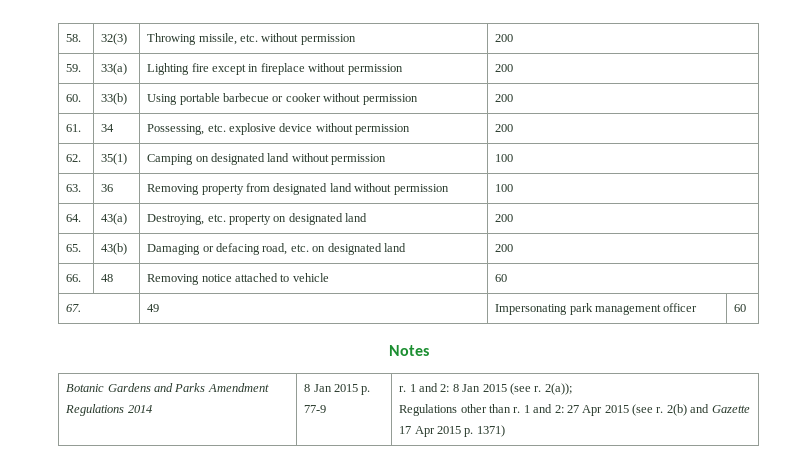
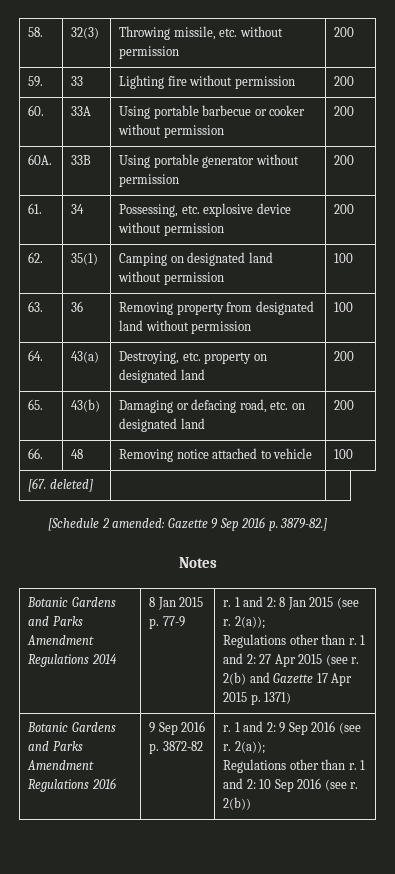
- 59. | 33(a) | Lighting fire except in fireplace without permission | 200
+ 59. | 33 | Lighting fire without permission | 200
- 60. | 33(b) | Using portable barbecue or cooker without permission | 200
+ 60. | 33A | Using portable barbecue or cooker without permission | 200
+ 60A. | 33B | Using portable generator without permission | 200
- 66. | 48 | Removing notice attached to vehicle | 60
- 67. | 49 | Impersonating park management officer | 60
+ 66. | 48 | Removing notice attached to vehicle | 100
+ [67. deleted] | |
+ [Schedule 2 amended: Gazette 9 Sep 2016 p. 3879-82.]
+ Botanic Gardens and Parks Amendment Regulations 2016 | 9 Sep 2016 p. 3872-82 | r. 1 and 2: 9 Sep 2016 (see r. 2(a));
+ Regulations other than r. 1 and 2: 10 Sep 2016 (see r. 2(b))

